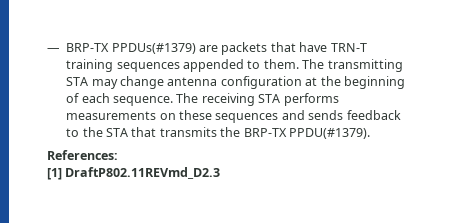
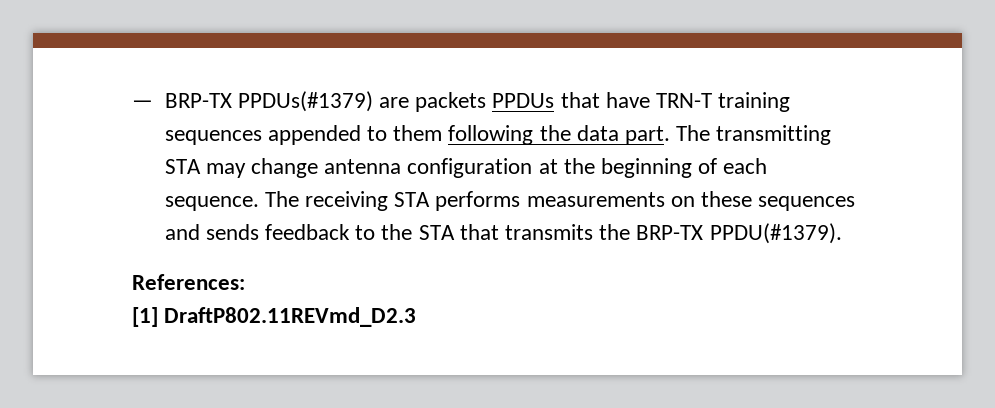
- — BRP-TX PPDUs(#1379) are packets that have TRN-T training sequences appended to them.
+ — BRP-TX PPDUs(#1379) are packets PPDUs that have TRN-T training sequences appended to them following the data part.

